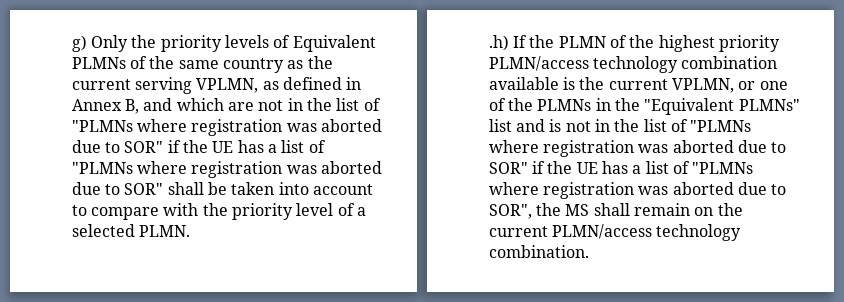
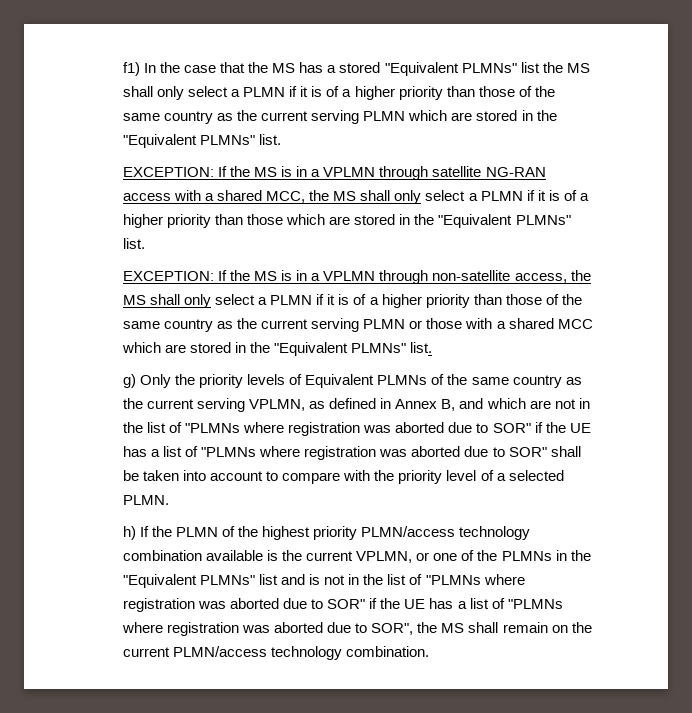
+ f1) In the case that the MS has a stored "Equivalent PLMNs" list the MS shall only select a PLMN if it is of a higher priority than those of the same country as the current serving PLMN which are stored in the "Equivalent PLMNs" list.
+ EXCEPTION: If the MS is in a VPLMN through satellite NG-RAN access with a shared MCC, the MS shall only select a PLMN if it is of a higher priority than those which are stored in the "Equivalent PLMNs" list.
+ EXCEPTION: If the MS is in a VPLMN through non-satellite access, the MS shall only select a PLMN if it is of a higher priority than those of the same country as the current serving PLMN or those with a shared MCC which are stored in the "Equivalent PLMNs" list.
- .h) If the PLMN of the highest priority PLMN/access technology combination available is the current VPLMN, or one of the PLMNs in the "Equivalent PLMNs" list and is not in the list of "PLMNs where registration was aborted due to SOR" if the UE has a list of "PLMNs where registration was aborted due to SOR", the MS shall remain on the current PLMN/access technology combination.
+ h) If the PLMN of the highest priority PLMN/access technology combination available is the current VPLMN, or one of the PLMNs in the "Equivalent PLMNs" list and is not in the list of "PLMNs where registration was aborted due to SOR" if the UE has a list of "PLMNs where registration was aborted due to SOR", the MS shall remain on the current PLMN/access technology combination.

